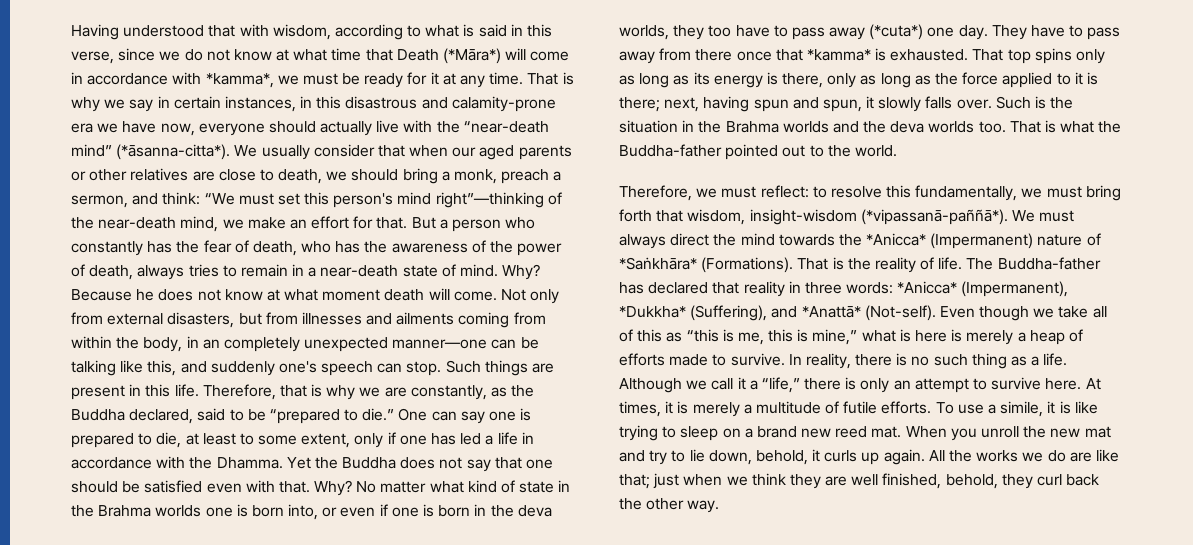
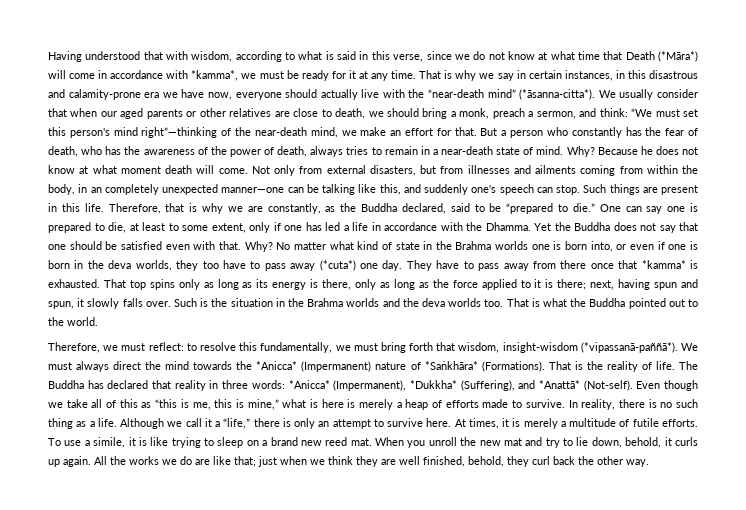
- That is what the Buddha-father pointed out to the world.
+ That is what the Buddha pointed out to the world.
- The Buddha-father has declared that reality in three words: *Anicca* (Impermanent), *Dukkha* (Suffering), and *Anattā* (Not-self).
+ The Buddha has declared that reality in three words: *Anicca* (Impermanent), *Dukkha* (Suffering), and *Anattā* (Not-self).

